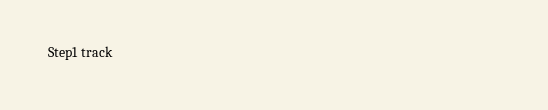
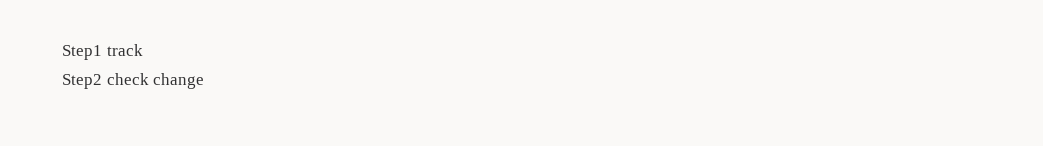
+ Step2 check change

